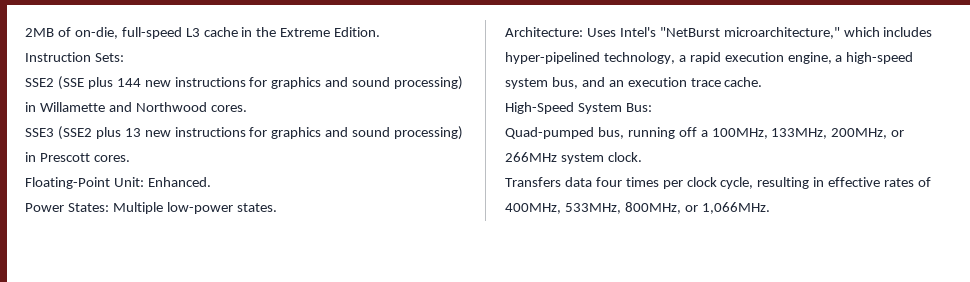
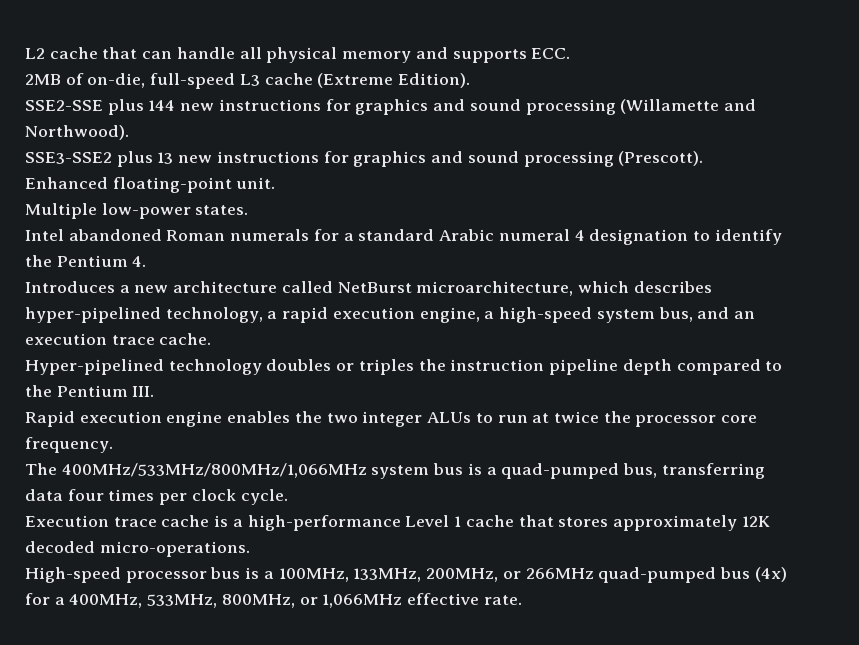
+ L2 cache that can handle all physical memory and supports ECC.
- 2MB of on-die, full-speed L3 cache in the Extreme Edition.
- Instruction Sets:
- SSE2 (SSE plus 144 new instructions for graphics and sound processing) in Willamette and Northwood cores.
- SSE3 (SSE2 plus 13 new instructions for graphics and sound processing) in Prescott cores.
- Floating-Point Unit: Enhanced.
- Power States: Multiple low-power states.
- Architecture: Uses Intel's "NetBurst microarchitecture," which includes hyper-pipelined technology, a rapid execution engine, a high-speed system bus, and an execution trace cache.
+ 2MB of on-die, full-speed L3 cache (Extreme Edition).
+ SSE2-SSE plus 144 new instructions for graphics and sound processing (Willamette and Northwood).
+ SSE3-SSE2 plus 13 new instructions for graphics and sound processing (Prescott).
+ Enhanced floating-point unit.
+ Multiple low-power states.
+ Intel abandoned Roman numerals for a standard Arabic numeral 4 designation to identify the Pentium 4.
+ Introduces a new architecture called NetBurst microarchitecture, which describes hyper-pipelined technology, a rapid execution engine, a high-speed system bus, and an execution trace cache.
- High-Speed System Bus:
- Quad-pumped bus, running off a 100MHz, 133MHz, 200MHz, or 266MHz system clock.
- Transfers data four times per clock cycle, resulting in effective rates of 400MHz, 533MHz, 800MHz, or 1,066MHz.
+ Hyper-pipelined technology doubles or triples the instruction pipeline depth compared to the Pentium III.
+ Rapid execution engine enables the two integer ALUs to run at twice the processor core frequency.
+ The 400MHz/533MHz/800MHz/1,066MHz system bus is a quad-pumped bus, transferring data four times per clock cycle.
+ Execution trace cache is a high-performance Level 1 cache that stores approximately 12K decoded micro-operations.
+ High-speed processor bus is a 100MHz, 133MHz, 200MHz, or 266MHz quad-pumped bus (4x) for a 400MHz, 533MHz, 800MHz, or 1,066MHz effective rate.

